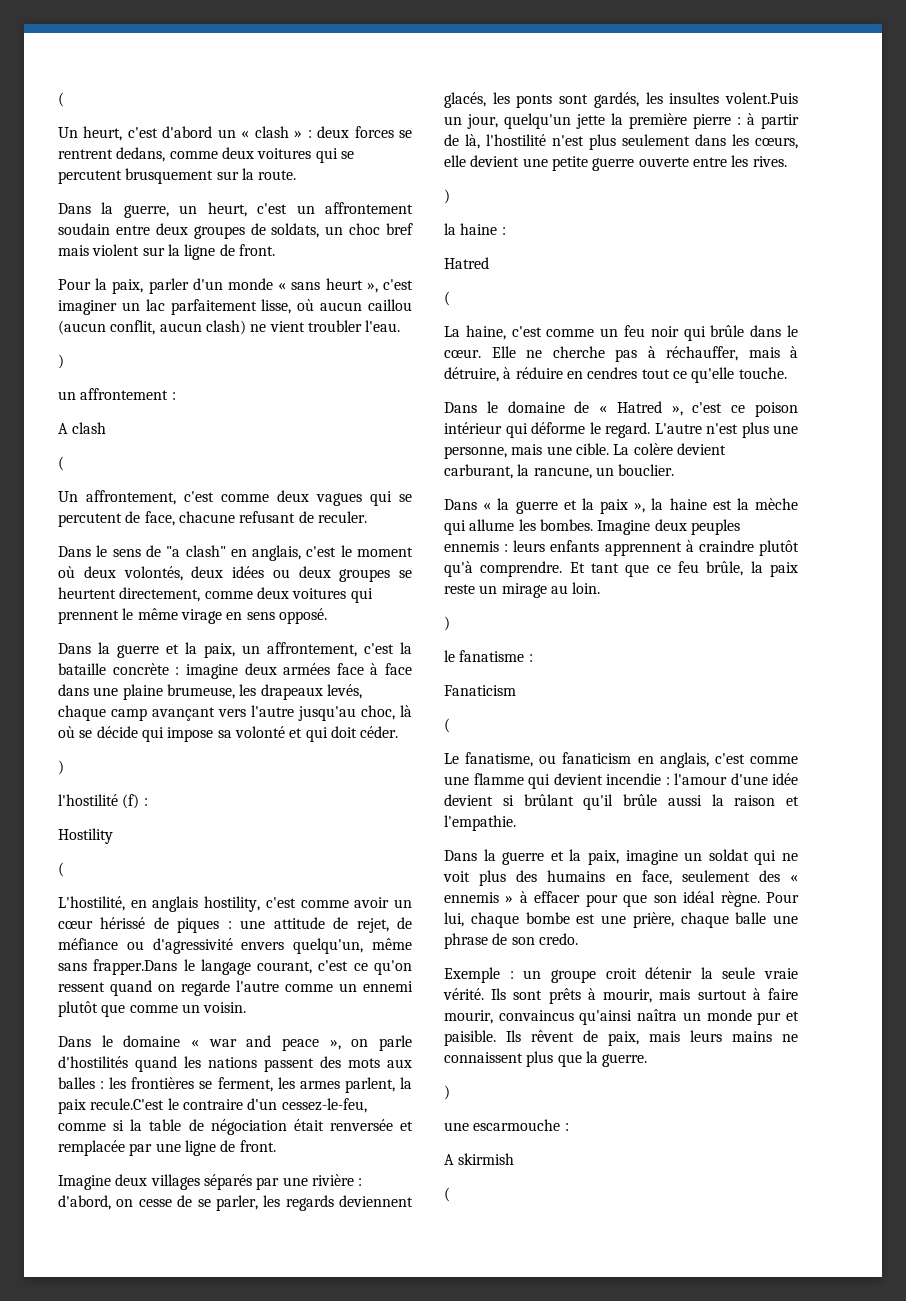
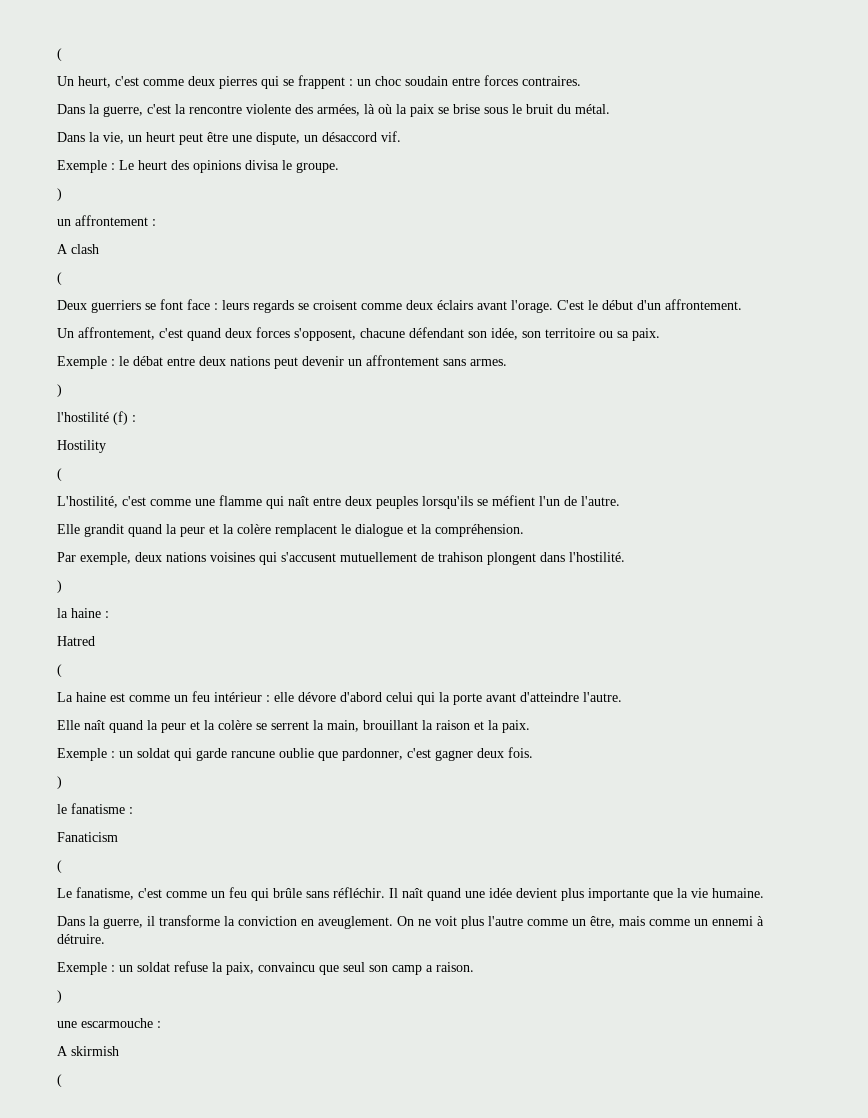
- Un heurt, c'est d'abord un « clash » : deux forces se rentrent dedans, comme deux voitures qui se percutent brusquement sur la route.
- Dans la guerre, un heurt, c'est un affrontement soudain entre deux groupes de soldats, un choc bref mais violent sur la ligne de front.
- Pour la paix, parler d'un monde « sans heurt », c'est imaginer un lac parfaitement lisse, où aucun caillou (aucun conflit, aucun clash) ne vient troubler l'eau.
+ Un heurt, c'est comme deux pierres qui se frappent : un choc soudain entre forces contraires.
+ Dans la guerre, c'est la rencontre violente des armées, là où la paix se brise sous le bruit du métal.
+ Dans la vie, un heurt peut être une dispute, un désaccord vif.
+ Exemple : Le heurt des opinions divisa le groupe.
- Un affrontement, c'est comme deux vagues qui se percutent de face, chacune refusant de reculer.
- Dans le sens de "a clash" en anglais, c'est le moment où deux volontés, deux idées ou deux groupes se heurtent directement, comme deux voitures qui prennent le même virage en sens opposé.
- Dans la guerre et la paix, un affrontement, c'est la bataille concrète : imagine deux armées face à face dans une plaine brumeuse, les drapeaux levés, chaque camp avançant vers l'autre jusqu'au choc, là où se décide qui impose sa volonté et qui doit céder.
+ Deux guerriers se font face : leurs regards se croisent comme deux éclairs avant l'orage. C'est le début d'un affrontement.
+ Un affrontement, c'est quand deux forces s'opposent, chacune défendant son idée, son territoire ou sa paix.
+ Exemple : le débat entre deux nations peut devenir un affrontement sans armes.
- L'hostilité, en anglais hostility, c'est comme avoir un cœur hérissé de piques : une attitude de rejet, de méfiance ou d'agressivité envers quelqu'un, même sans frapper.Dans le langage courant, c'est ce qu'on ressent quand on regarde l'autre comme un ennemi plutôt que comme un voisin.
- Dans le domaine « war and peace », on parle d'hostilités quand les nations passent des mots aux balles : les frontières se ferment, les armes parlent, la paix recule.C'est le contraire d'un cessez-le-feu, comme si la table de négociation était renversée et remplacée par une ligne de front.
- Imagine deux villages séparés par une rivière : d'abord, on cesse de se parler, les regards deviennent glacés, les ponts sont gardés, les insultes volent.Puis un jour, quelqu'un jette la première pierre : à partir de là, l'hostilité n'est plus seulement dans les cœurs, elle devient une petite guerre ouverte entre les rives.
+ L'hostilité, c'est comme une flamme qui naît entre deux peuples lorsqu'ils se méfient l'un de l'autre.
+ Elle grandit quand la peur et la colère remplacent le dialogue et la compréhension.
+ Par exemple, deux nations voisines qui s'accusent mutuellement de trahison plongent dans l'hostilité.
- La haine, c'est comme un feu noir qui brûle dans le cœur. Elle ne cherche pas à réchauffer, mais à détruire, à réduire en cendres tout ce qu'elle touche.
- Dans le domaine de « Hatred », c'est ce poison intérieur qui déforme le regard. L'autre n'est plus une personne, mais une cible. La colère devient carburant, la rancune, un bouclier.
- Dans « la guerre et la paix », la haine est la mèche qui allume les bombes. Imagine deux peuples ennemis : leurs enfants apprennent à craindre plutôt qu'à comprendre. Et tant que ce feu brûle, la paix reste un mirage au loin.
+ La haine est comme un feu intérieur : elle dévore d'abord celui qui la porte avant d'atteindre l'autre.
+ Elle naît quand la peur et la colère se serrent la main, brouillant la raison et la paix.
+ Exemple : un soldat qui garde rancune oublie que pardonner, c'est gagner deux fois.
- Le fanatisme, ou fanaticism en anglais, c'est comme une flamme qui devient incendie : l'amour d'une idée devient si brûlant qu'il brûle aussi la raison et l'empathie.
- Dans la guerre et la paix, imagine un soldat qui ne voit plus des humains en face, seulement des « ennemis » à effacer pour que son idéal règne. Pour lui, chaque bombe est une prière, chaque balle une phrase de son credo.
- Exemple : un groupe croit détenir la seule vraie vérité. Ils sont prêts à mourir, mais surtout à faire mourir, convaincus qu'ainsi naîtra un monde pur et paisible. Ils rêvent de paix, mais leurs mains ne connaissent plus que la guerre.
+ Le fanatisme, c'est comme un feu qui brûle sans réfléchir. Il naît quand une idée devient plus importante que la vie humaine.
+ Dans la guerre, il transforme la conviction en aveuglement. On ne voit plus l'autre comme un être, mais comme un ennemi à détruire.
+ Exemple : un soldat refuse la paix, convaincu que seul son camp a raison.

